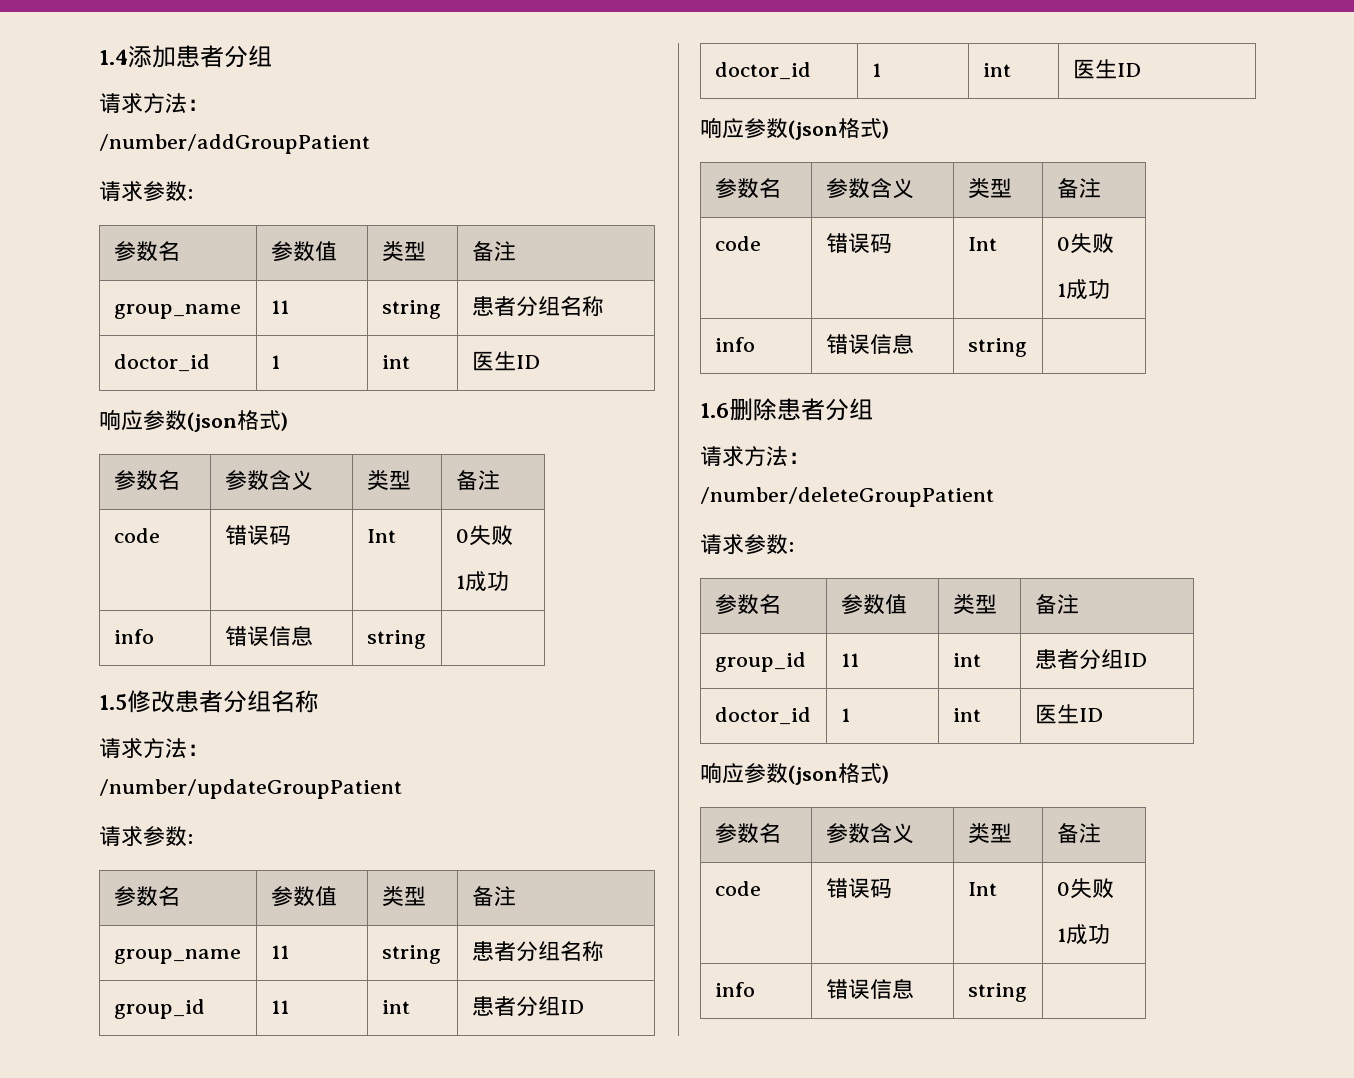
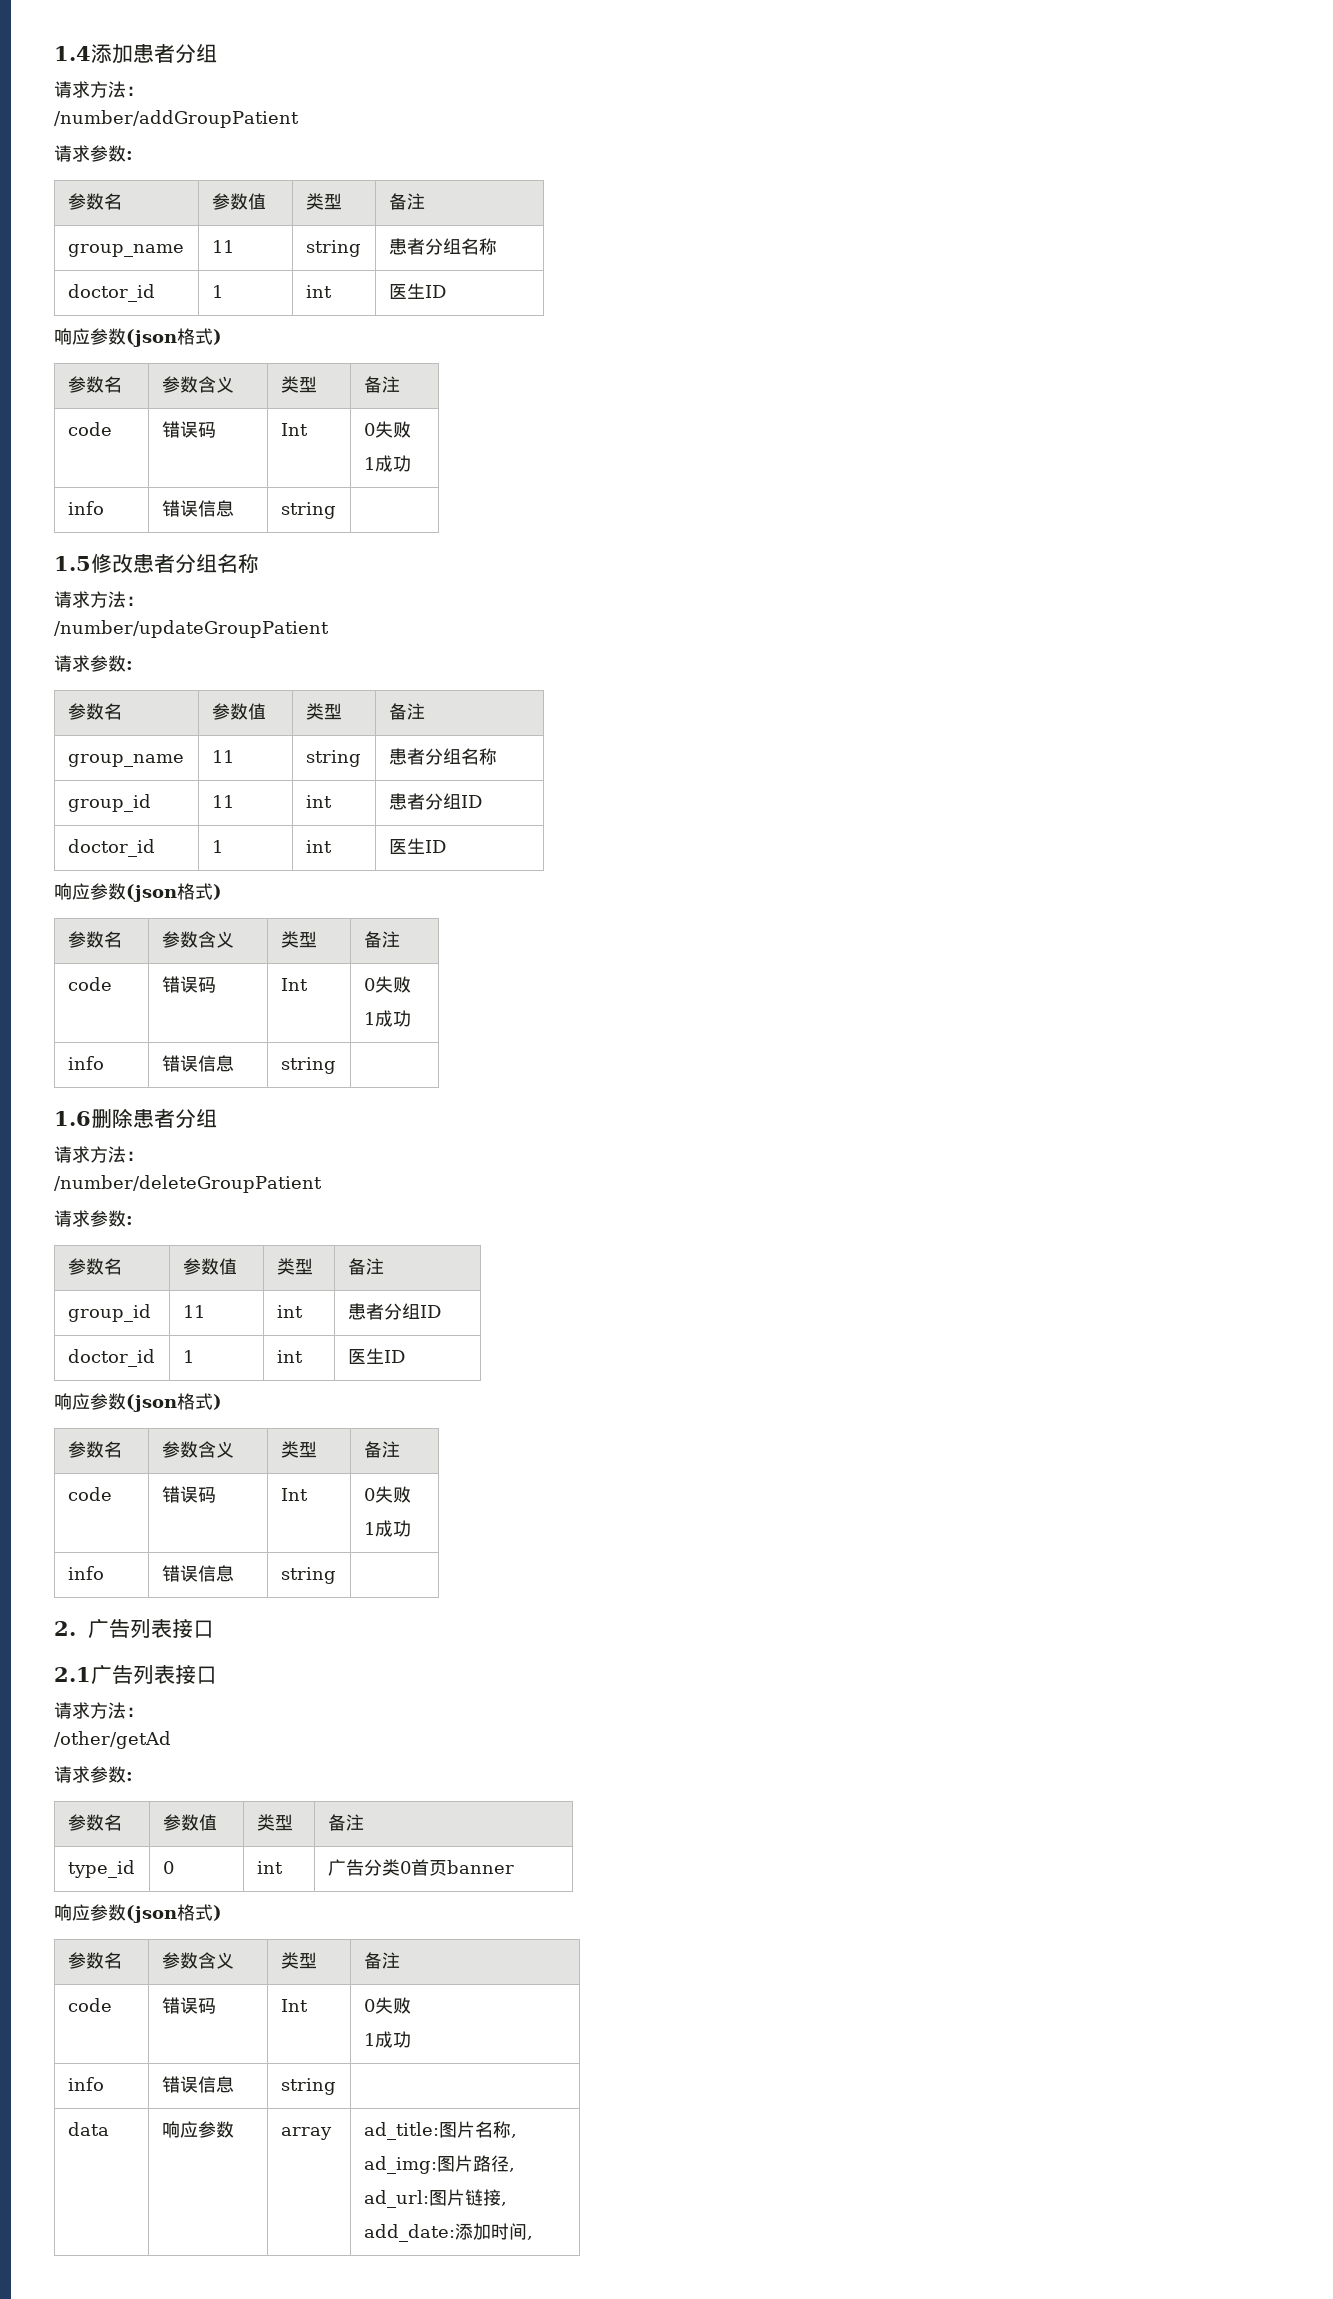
+ 2.广告列表接口
+ 2.1广告列表接口
+ 请求方法：
+ /other/getAd
+ 请求参数:
+ 参数名 | 参数值 | 类型 | 备注
+ type_id | 0 | int | 广告分类0首页banner
+ 响应参数(json格式)
+ 参数名 | 参数含义 | 类型 | 备注
+ code | 错误码 | Int | 0失败
+ 1成功
+ info | 错误信息 | string |
+ data | 响应参数 | array | ad_title:图片名称,
+ ad_img:图片路径,
+ ad_url:图片链接,
+ add_date:添加时间,

